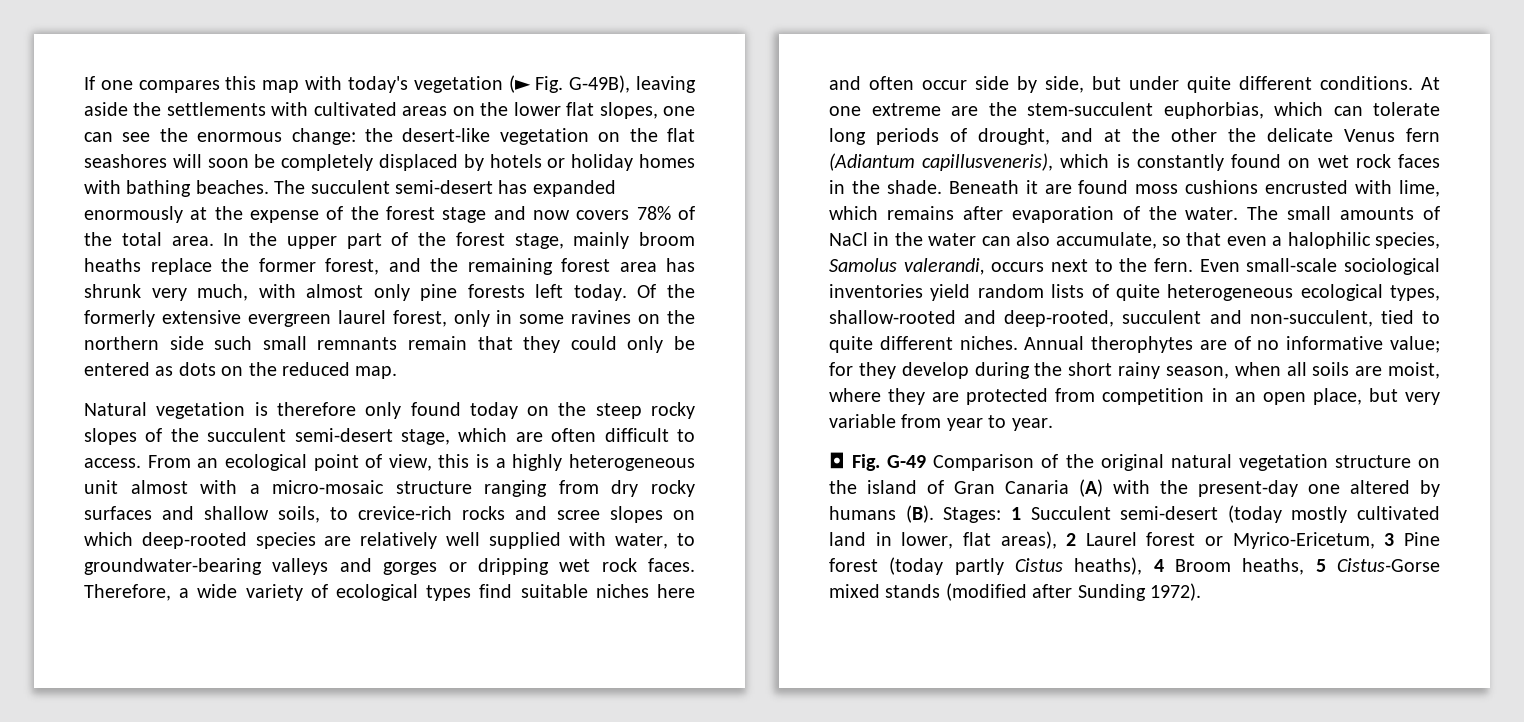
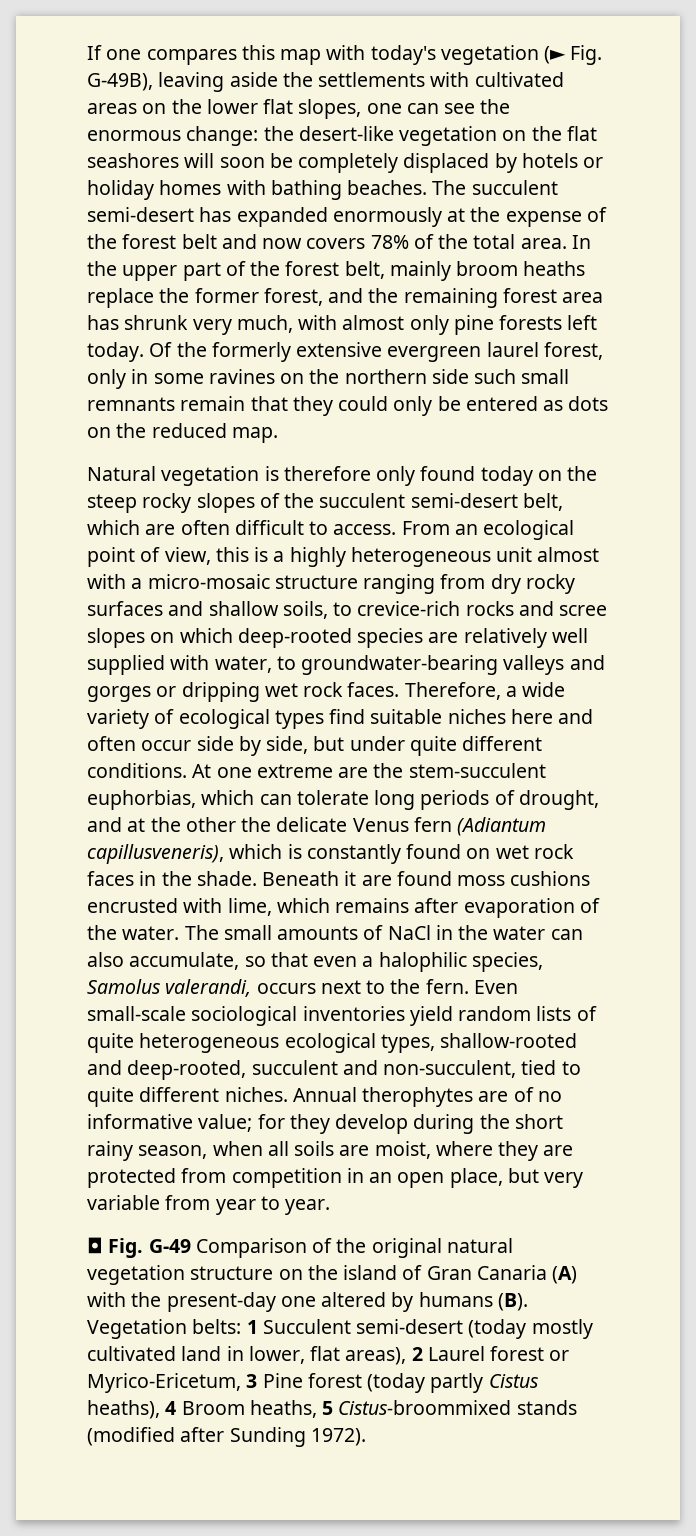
- The succulent semi-desert has expanded enormously at the expense of the forest stage and now covers 78% of the total area.
+ The succulent semi-desert has expanded enormously at the expense of the forest belt and now covers 78% of the total area.
- In the upper part of the forest stage, mainly broom heaths replace the former forest, and the remaining forest area has shrunk very much, with almost only pine forests left today.
+ In the upper part of the forest belt, mainly broom heaths replace the former forest, and the remaining forest area has shrunk very much, with almost only pine forests left today.
- Natural vegetation is therefore only found today on the steep rocky slopes of the succulent semi-desert stage, which are often difficult to access.
+ Natural vegetation is therefore only found today on the steep rocky slopes of the succulent semi-desert belt, which are often difficult to access.
- ◘ Fig. G-49 Comparison of the original natural vegetation structure on the island of Gran Canaria (A) with the present-day one altered by humans (B). Stages: 1 Succulent semi-desert (today mostly cultivated land in lower, flat areas), 2 Laurel forest or Myrico-Ericetum, 3 Pine forest (today partly Cistus heaths), 4 Broom heaths, 5 Cistus-Gorse mixed stands (modified after Sunding 1972).
+ ◘ Fig. G-49 Comparison of the original natural vegetation structure on the island of Gran Canaria (A) with the present-day one altered by humans (B). Vegetation belts: 1 Succulent semi-desert (today mostly cultivated land in lower, flat areas), 2 Laurel forest or Myrico-Ericetum, 3 Pine forest (today partly Cistus heaths), 4 Broom heaths, 5 Cistus-broommixed stands (modified after Sunding 1972).

